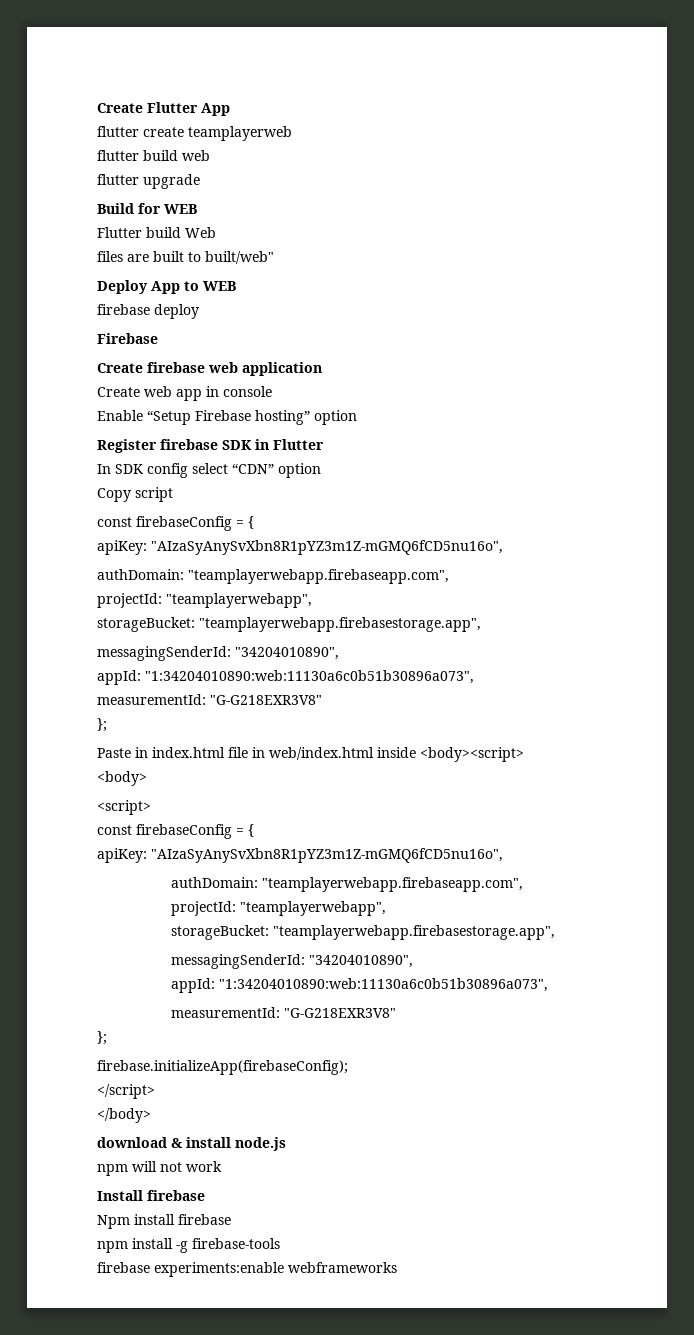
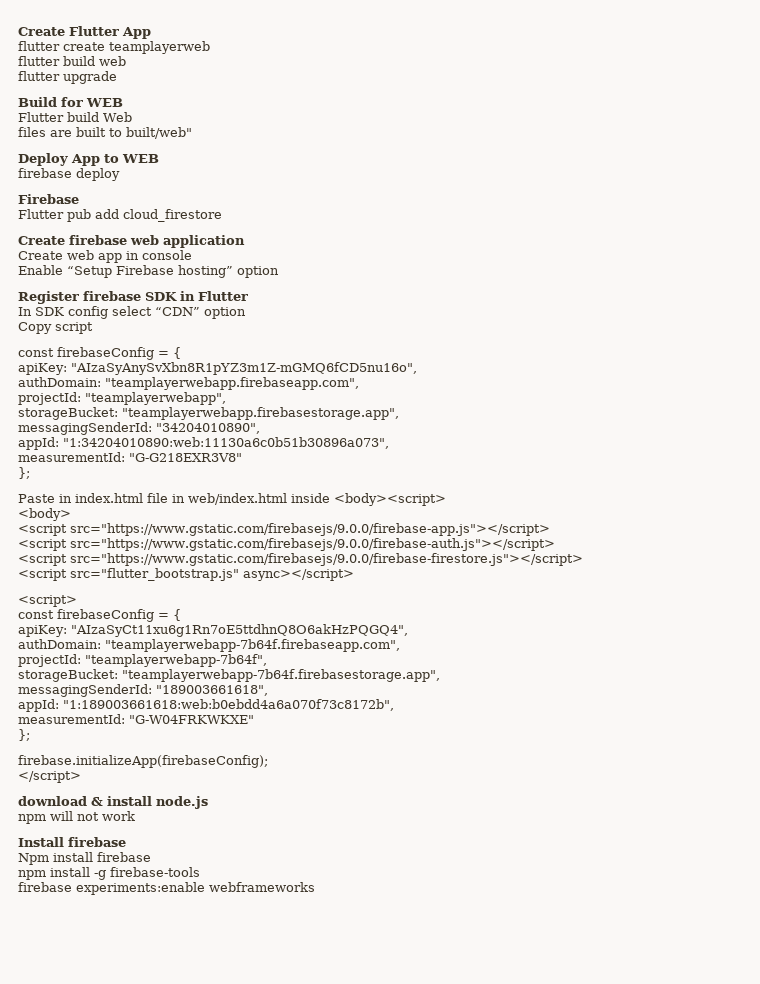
+ Flutter pub add cloud_firestore
+ <script src="https://www.gstatic.com/firebasejs/9.0.0/firebase-app.js"></script>
+ <script src="https://www.gstatic.com/firebasejs/9.0.0/firebase-auth.js"></script>
+ <script src="https://www.gstatic.com/firebasejs/9.0.0/firebase-firestore.js"></script>
+ <script src="flutter_bootstrap.js" async></script>
  <script>
  const firebaseConfig = {
- apiKey: "AIzaSyAnySvXbn8R1pYZ3m1Z-mGMQ6fCD5nu16o",
- authDomain: "teamplayerwebapp.firebaseapp.com",
- projectId: "teamplayerwebapp",
- storageBucket: "teamplayerwebapp.firebasestorage.app",
- messagingSenderId: "34204010890",
- appId: "1:34204010890:web:11130a6c0b51b30896a073",
- measurementId: "G-G218EXR3V8"
+ apiKey: "AIzaSyCt11xu6g1Rn7oE5ttdhnQ8O6akHzPQGQ4",
+ authDomain: "teamplayerwebapp-7b64f.firebaseapp.com",
+ projectId: "teamplayerwebapp-7b64f",
+ storageBucket: "teamplayerwebapp-7b64f.firebasestorage.app",
+ messagingSenderId: "189003661618",
+ appId: "1:189003661618:web:b0ebdd4a6a070f73c8172b",
+ measurementId: "G-W04FRKWKXE"
- </body>

